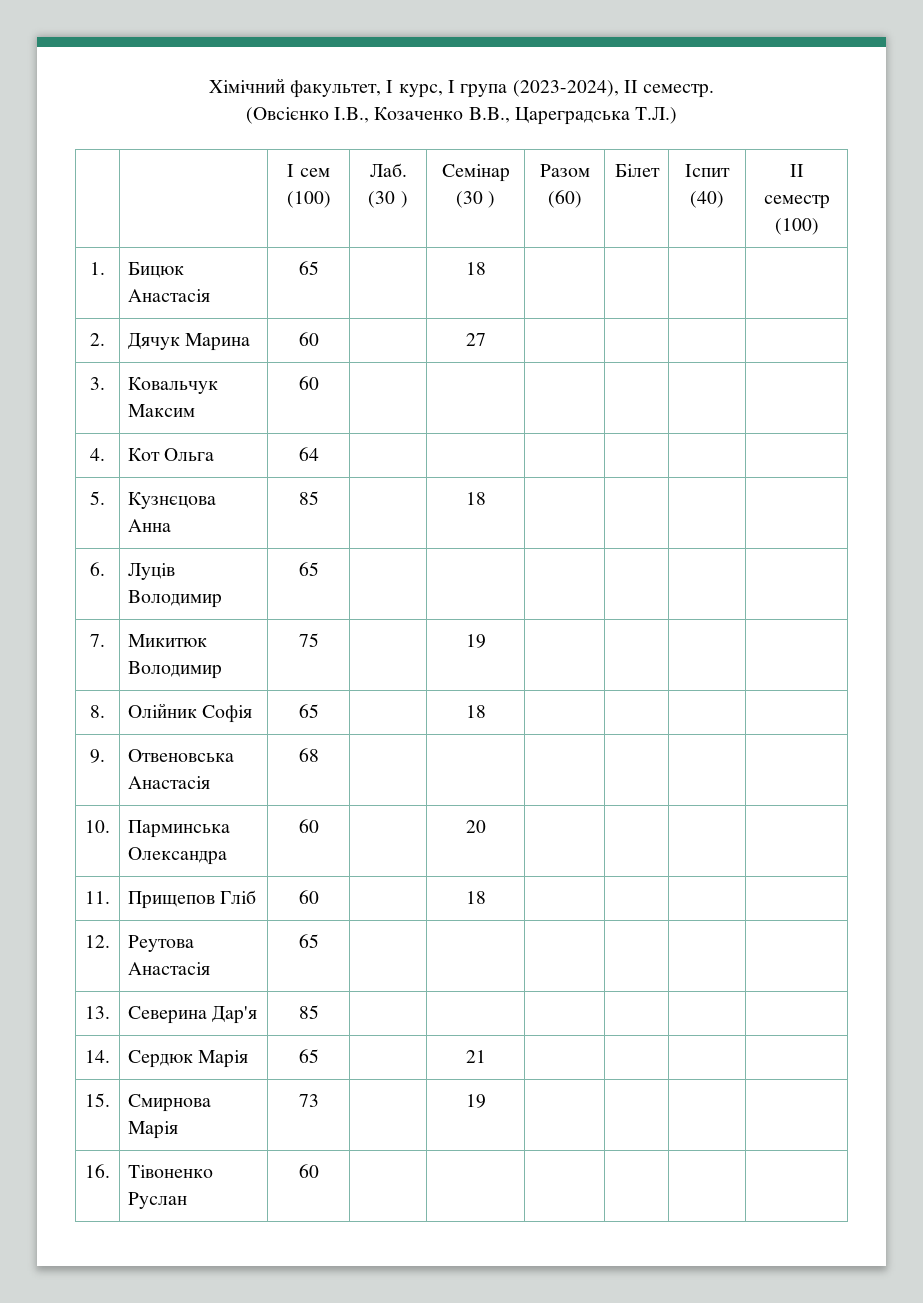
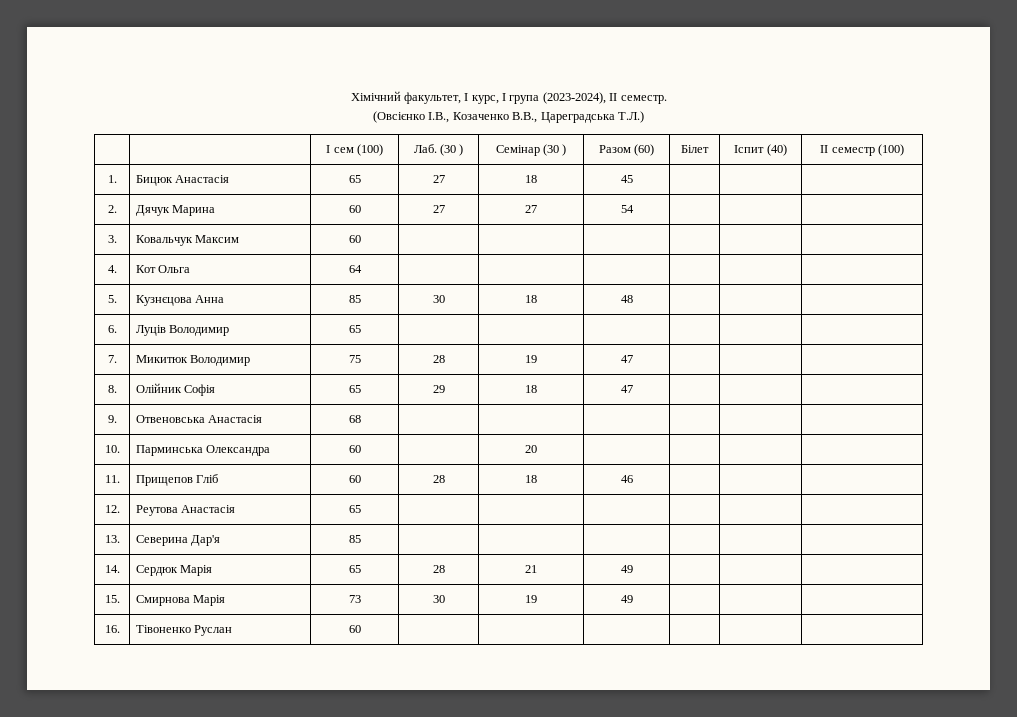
- 1. | Бицюк Анастасія | 65 | | 18 | | | |
+ 1. | Бицюк Анастасія | 65 | 27 | 18 | 45 | | |
- 2. | Дячук Марина | 60 | | 27 | | | |
+ 2. | Дячук Марина | 60 | 27 | 27 | 54 | | |
- 5. | Кузнєцова Анна | 85 | | 18 | | | |
+ 5. | Кузнєцова Анна | 85 | 30 | 18 | 48 | | |
- 7. | Микитюк Володимир | 75 | | 19 | | | |
+ 7. | Микитюк Володимир | 75 | 28 | 19 | 47 | | |
- 8. | Олійник Софія | 65 | | 18 | | | |
+ 8. | Олійник Софія | 65 | 29 | 18 | 47 | | |
- 11. | Прищепов Гліб | 60 | | 18 | | | |
+ 11. | Прищепов Гліб | 60 | 28 | 18 | 46 | | |
- 14. | Сердюк Марія | 65 | | 21 | | | |
+ 14. | Сердюк Марія | 65 | 28 | 21 | 49 | | |
- 15. | Смирнова Марія | 73 | | 19 | | | |
+ 15. | Смирнова Марія | 73 | 30 | 19 | 49 | | |

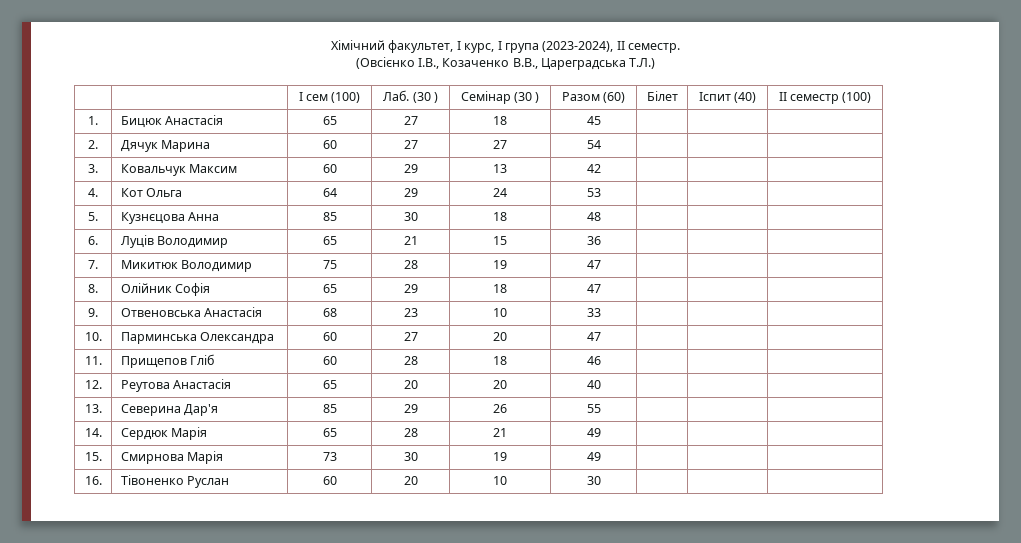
- 3. | Ковальчук Максим | 60 | | | | | |
+ 3. | Ковальчук Максим | 60 | 29 | 13 | 42 | | |
- 4. | Кот Ольга | 64 | | | | | |
+ 4. | Кот Ольга | 64 | 29 | 24 | 53 | | |
- 6. | Луців Володимир | 65 | | | | | |
+ 6. | Луців Володимир | 65 | 21 | 15 | 36 | | |
- 9. | Отвеновська Анастасія | 68 | | | | | |
+ 9. | Отвеновська Анастасія | 68 | 23 | 10 | 33 | | |
- 10. | Парминська Олександра | 60 | | 20 | | | |
+ 10. | Парминська Олександра | 60 | 27 | 20 | 47 | | |
- 12. | Реутова Анастасія | 65 | | | | | |
+ 12. | Реутова Анастасія | 65 | 20 | 20 | 40 | | |
- 13. | Северина Дар'я | 85 | | | | | |
+ 13. | Северина Дар'я | 85 | 29 | 26 | 55 | | |
- 16. | Тівоненко Руслан | 60 | | | | | |
+ 16. | Тівоненко Руслан | 60 | 20 | 10 | 30 | | |

